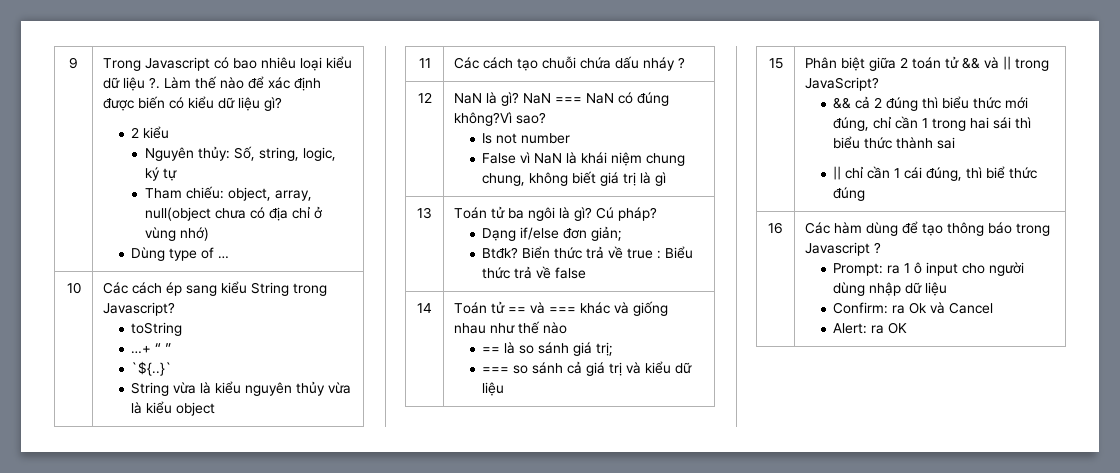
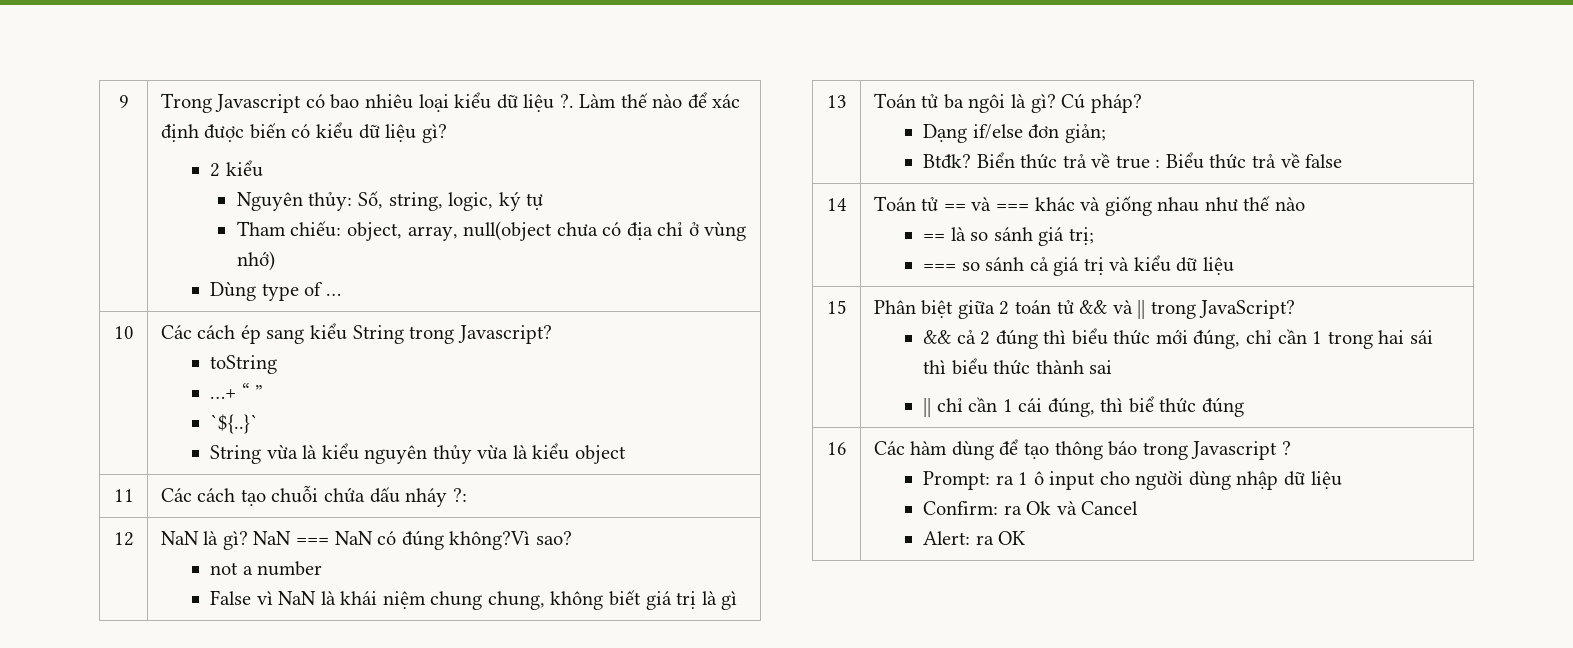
- 11 | Các cách tạo chuỗi chứa dấu nháy ?
+ 11 | Các cách tạo chuỗi chứa dấu nháy ?:
  12 | NaN là gì? NaN === NaN có đúng không?Vì sao?
- Is not number
+ not a number

